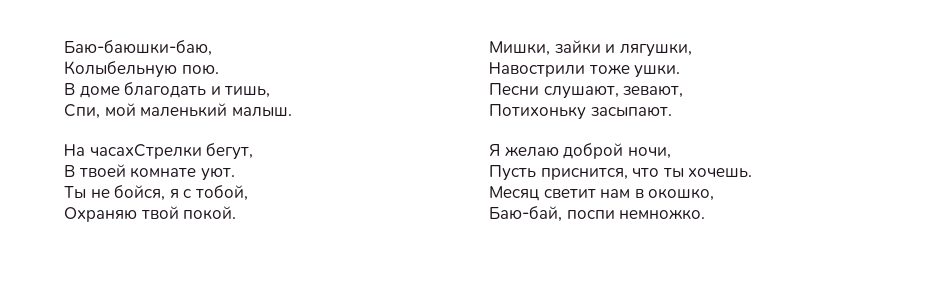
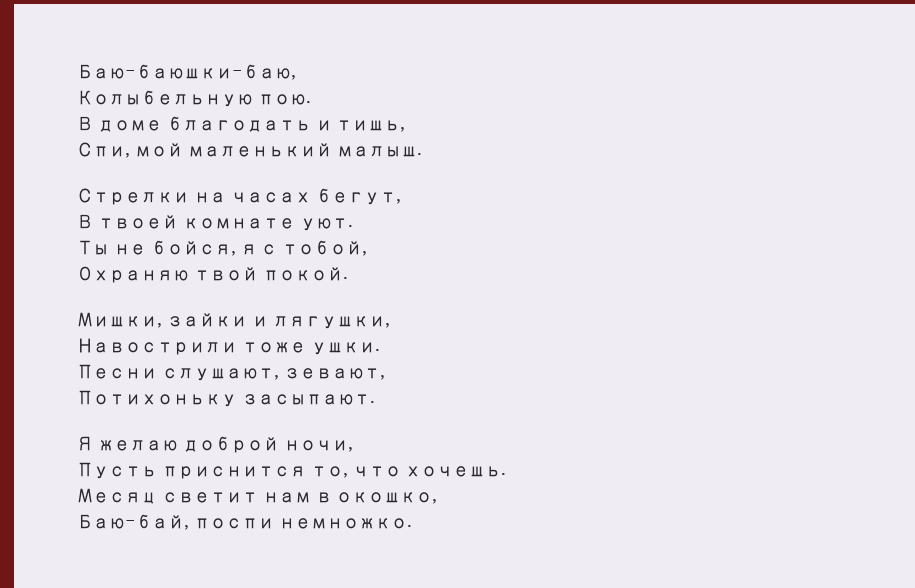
- На часахСтрелки бегут,
+ Стрелки на часах бегут,
- Пусть приснится, что ты хочешь.
+ Пусть приснится то, что хочешь.

